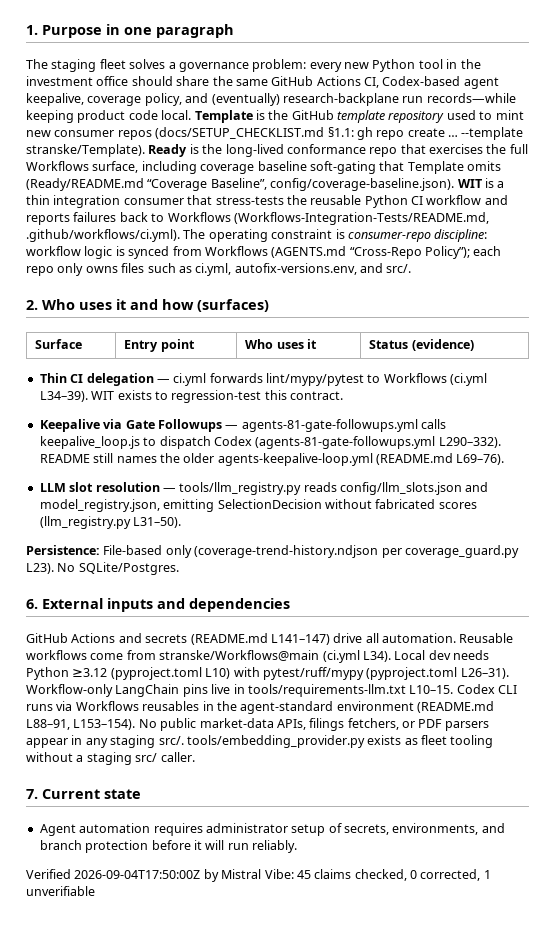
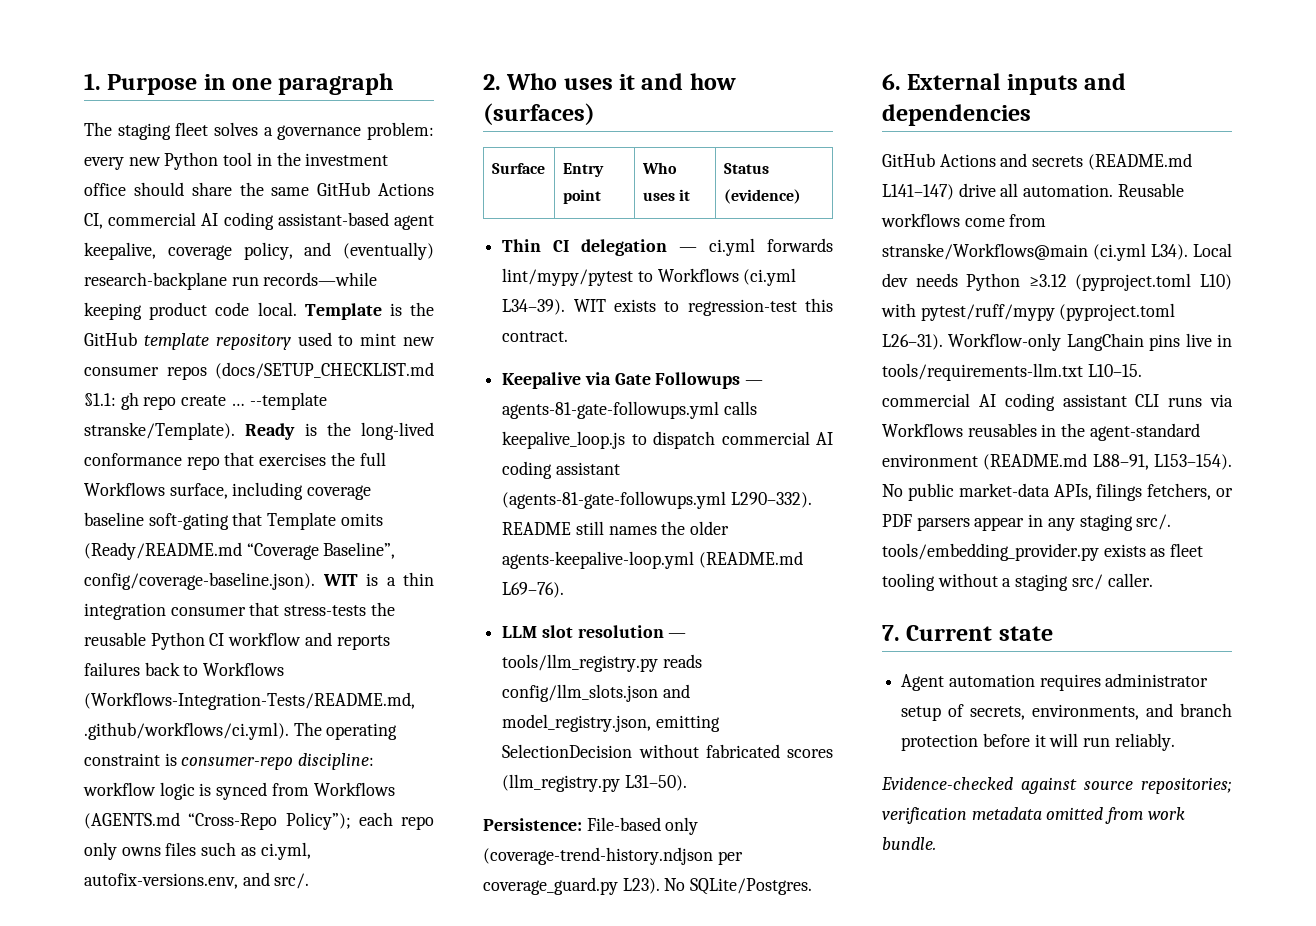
- The staging fleet solves a governance problem: every new Python tool in the investment office should share the same GitHub Actions CI, Codex-based agent keepalive, coverage policy, and (eventually) research-backplane run records—while keeping product code local.
+ The staging fleet solves a governance problem: every new Python tool in the investment office should share the same GitHub Actions CI, commercial AI coding assistant-based agent keepalive, coverage policy, and (eventually) research-backplane run records—while keeping product code local.
- Keepalive via Gate Followups — agents-81-gate-followups.yml calls keepalive_loop.js to dispatch Codex (agents-81-gate-followups.yml L290–332).
+ Keepalive via Gate Followups — agents-81-gate-followups.yml calls keepalive_loop.js to dispatch commercial AI coding assistant (agents-81-gate-followups.yml L290–332).
- Workflow-only LangChain pins live in tools/requirements-llm.txt L10–15. Codex CLI runs via Workflows reusables in the agent-standard environment (README.md L88–91, L153–154).
+ Workflow-only LangChain pins live in tools/requirements-llm.txt L10–15. commercial AI coding assistant CLI runs via Workflows reusables in the agent-standard environment (README.md L88–91, L153–154).
- Verified 2026-09-04T17:50:00Z by Mistral Vibe: 45 claims checked, 0 corrected, 1 unverifiable
+ Evidence-checked against source repositories; verification metadata omitted from work bundle.

